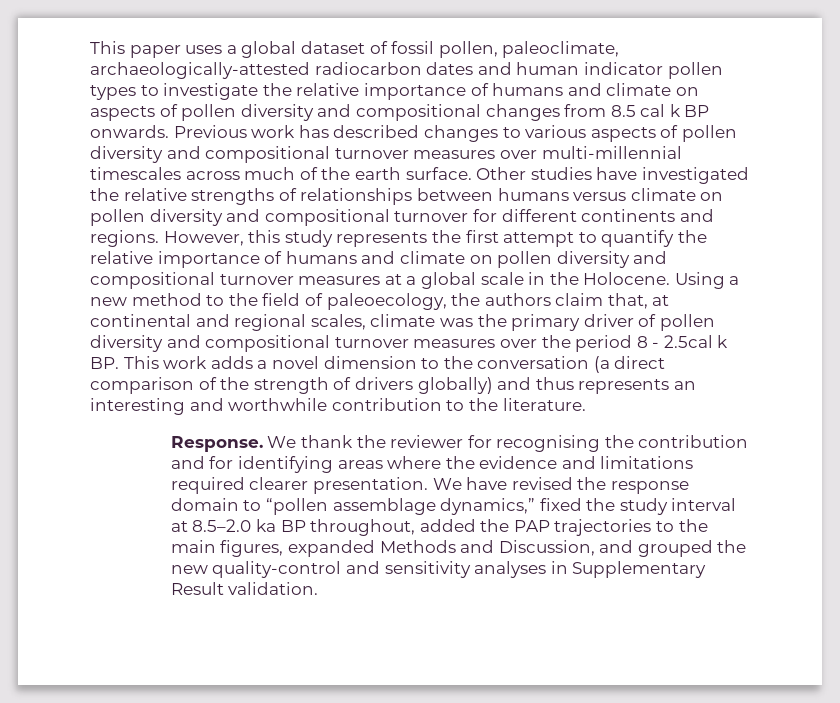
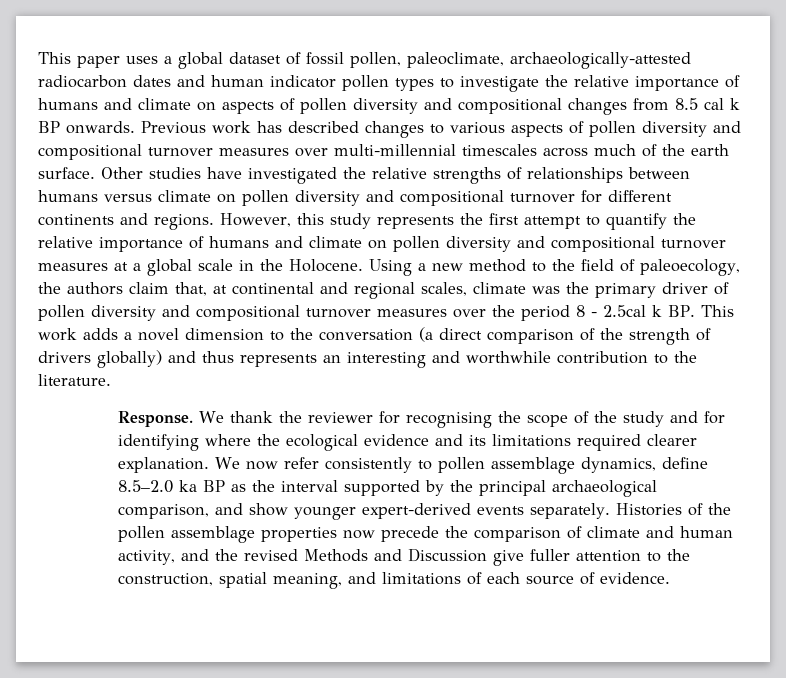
- We thank the reviewer for recognising the contribution and for identifying areas where the evidence and limitations required clearer presentation. We have revised the response domain to “pollen assemblage dynamics,” fixed the study interval at 8.5–2.0 ka BP throughout, added the PAP trajectories to the main figures, expanded Methods and Discussion, and grouped the new quality-control and sensitivity analyses in Supplementary Result validation.
+ We thank the reviewer for recognising the scope of the study and for identifying where the ecological evidence and its limitations required clearer explanation. We now refer consistently to pollen assemblage dynamics, define 8.5–2.0 ka BP as the interval supported by the principal archaeological comparison, and show younger expert-derived events separately. Histories of the pollen assemblage properties now precede the comparison of climate and human activity, and the revised Methods and Discussion give fuller attention to the construction, spatial meaning, and limitations of each source of evidence.

